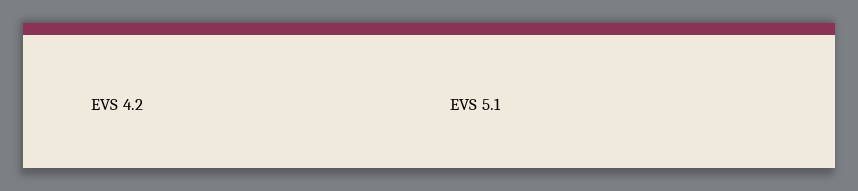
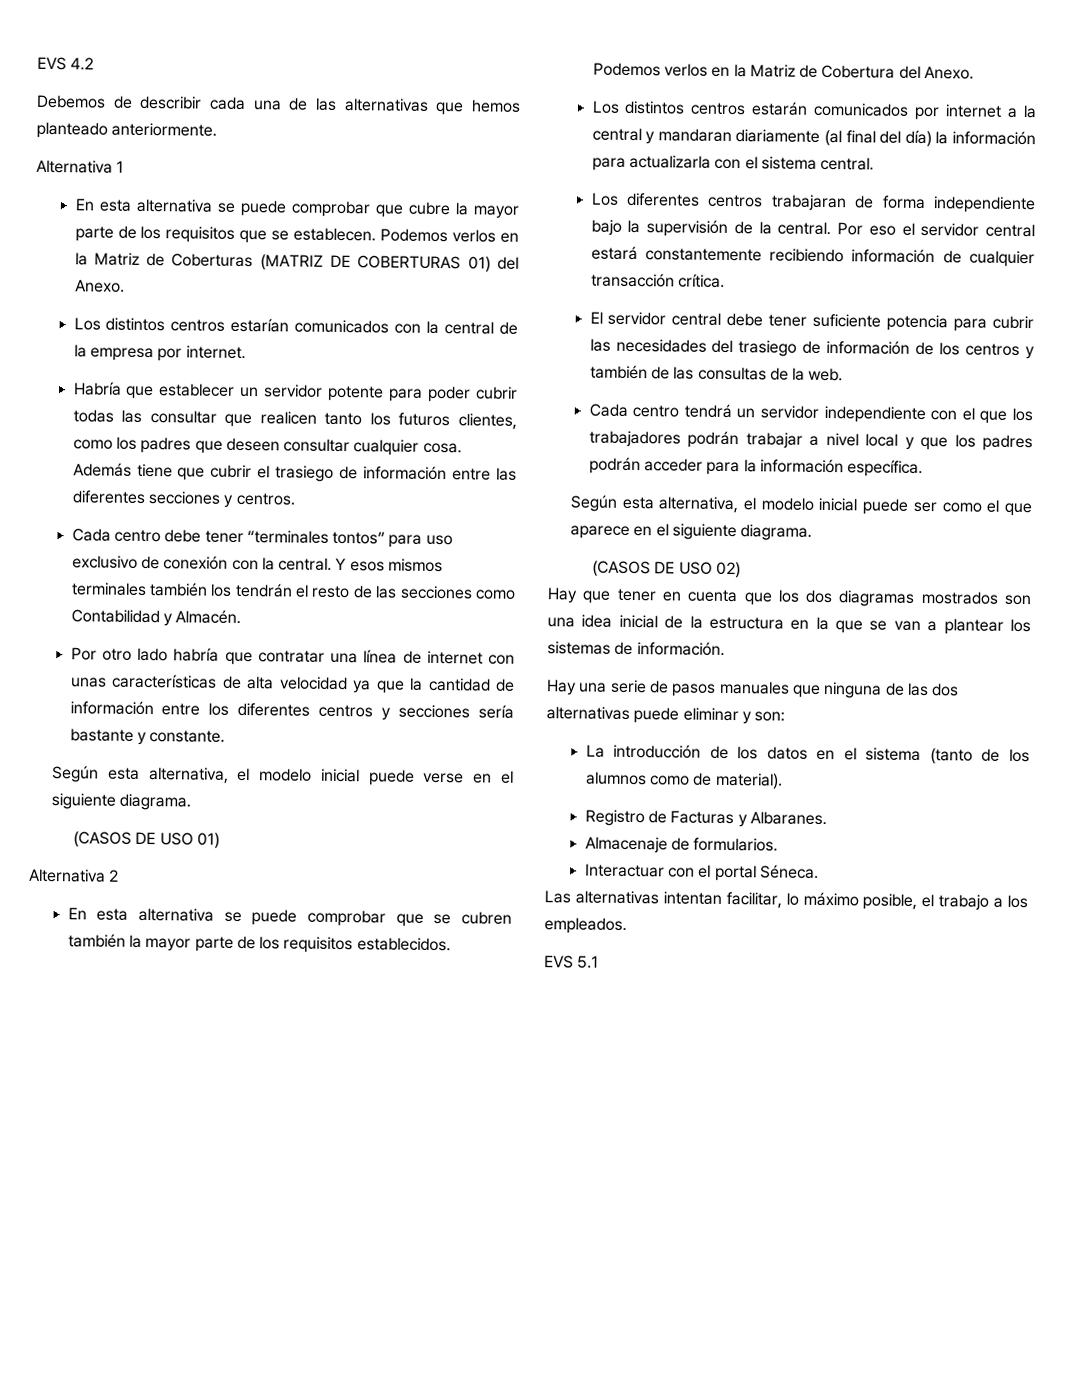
+ Debemos de describir cada una de las alternativas que hemos planteado anteriormente.
+ Alternativa 1
+ En esta alternativa se puede comprobar que cubre la mayor parte de los requisitos que se establecen. Podemos verlos en la Matriz de Coberturas (MATRIZ DE COBERTURAS 01) del Anexo.
+ Los distintos centros estarían comunicados con la central de la empresa por internet.
+ Habría que establecer un servidor potente para poder cubrir todas las consultar que realicen tanto los futuros clientes, como los padres que deseen consultar cualquier cosa. Además tiene que cubrir el trasiego de información entre las diferentes secciones y centros.
+ Cada centro debe tener “terminales tontos” para uso exclusivo de conexión con la central. Y esos mismos terminales también los tendrán el resto de las secciones como Contabilidad y Almacén.
+ Por otro lado habría que contratar una línea de internet con unas características de alta velocidad ya que la cantidad de información entre los diferentes centros y secciones sería bastante y constante.
+ Según esta alternativa, el modelo inicial puede verse en el siguiente diagrama.
+ (CASOS DE USO 01)
+ Alternativa 2
+ En esta alternativa se puede comprobar que se cubren también la mayor parte de los requisitos establecidos. Podemos verlos en la Matriz de Cobertura del Anexo.
+ Los distintos centros estarán comunicados por internet a la central y mandaran diariamente (al final del día) la información para actualizarla con el sistema central.
+ Los diferentes centros trabajaran de forma independiente bajo la supervisión de la central. Por eso el servidor central estará constantemente recibiendo información de cualquier transacción crítica.
+ El servidor central debe tener suficiente potencia para cubrir las necesidades del trasiego de información de los centros y también de las consultas de la web.
+ Cada centro tendrá un servidor independiente con el que los trabajadores podrán trabajar a nivel local y que los padres podrán acceder para la información específica.
+ Según esta alternativa, el modelo inicial puede ser como el que aparece en el siguiente diagrama.
+ (CASOS DE USO 02)
+ Hay que tener en cuenta que los dos diagramas mostrados son una idea inicial de la estructura en la que se van a plantear los sistemas de información.
+ Hay una serie de pasos manuales que ninguna de las dos alternativas puede eliminar y son:
+ La introducción de los datos en el sistema (tanto de los alumnos como de material).
+ Registro de Facturas y Albaranes.
+ Almacenaje de formularios.
+ Interactuar con el portal Séneca.
+ Las alternativas intentan facilitar, lo máximo posible, el trabajo a los empleados.

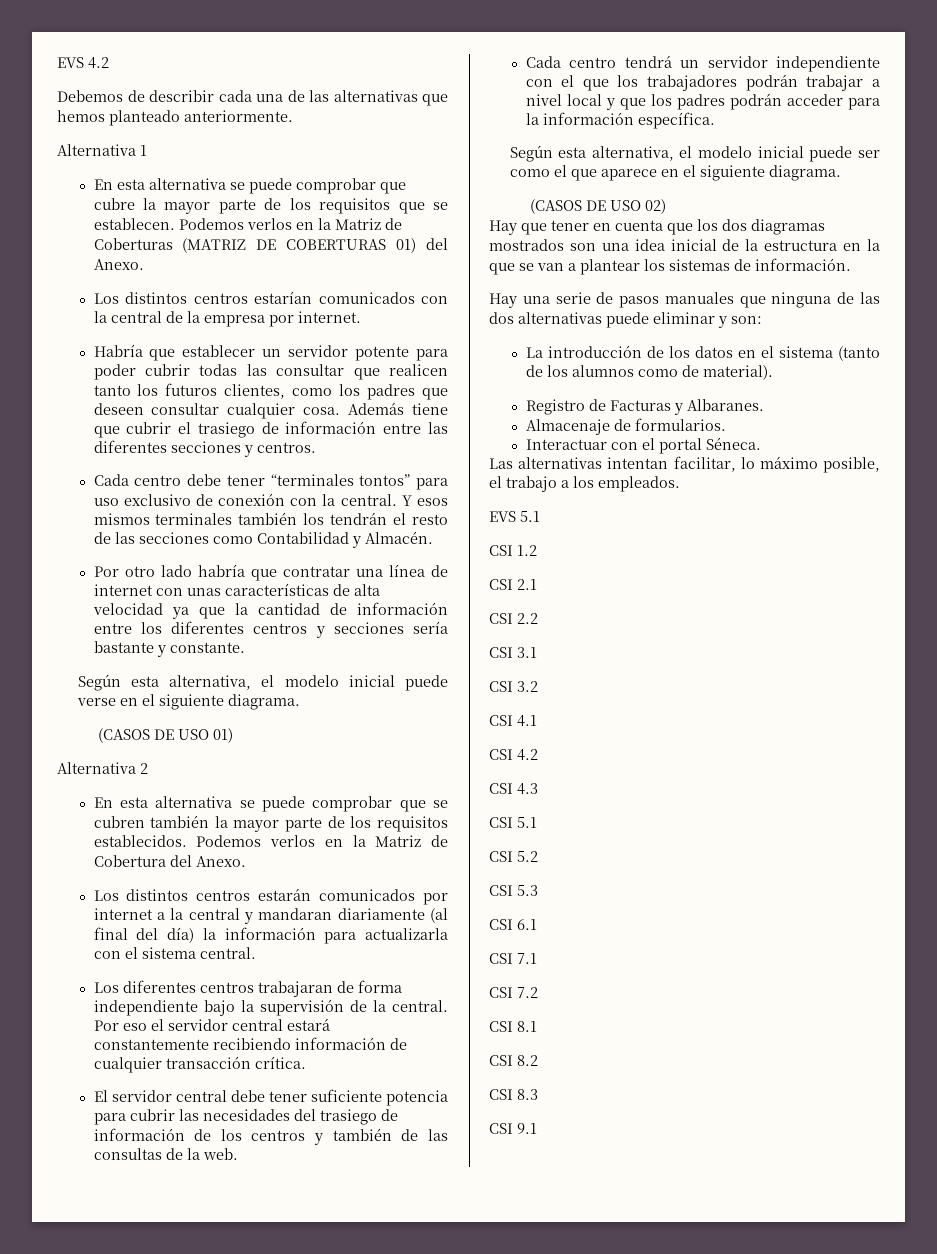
+ CSI 1.2
+ CSI 2.1
+ CSI 2.2
+ CSI 3.1
+ CSI 3.2
+ CSI 4.1
+ CSI 4.2
+ CSI 4.3
+ CSI 5.1
+ CSI 5.2
+ CSI 5.3
+ CSI 6.1
+ CSI 7.1
+ CSI 7.2
+ CSI 8.1
+ CSI 8.2
+ CSI 8.3
+ CSI 9.1

